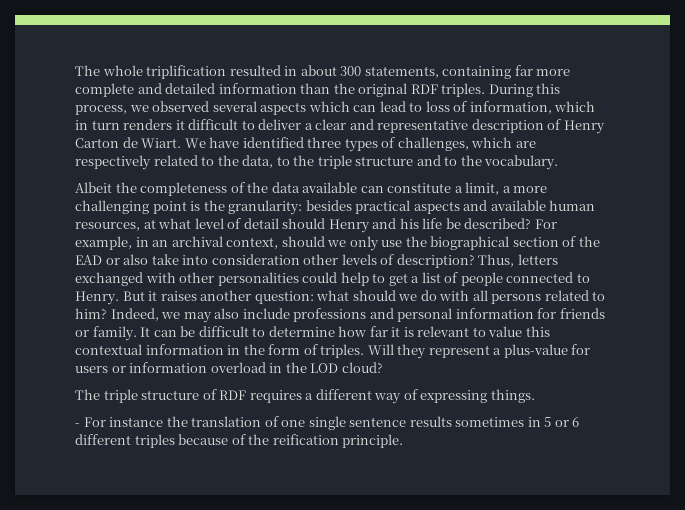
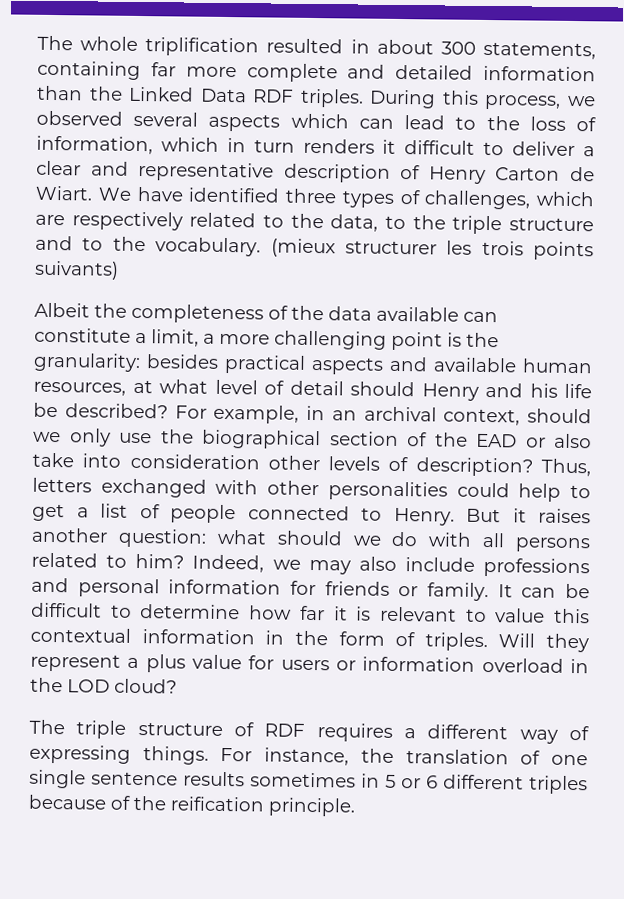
- The whole triplification resulted in about 300 statements, containing far more complete and detailed information than the original RDF triples.
+ The whole triplification resulted in about 300 statements, containing far more complete and detailed information than the Linked Data RDF triples.
- During this process, we observed several aspects which can lead to loss of information, which in turn renders it difficult to deliver a clear and representative description of Henry Carton de Wiart.
+ During this process, we observed several aspects which can lead to the loss of information, which in turn renders it difficult to deliver a clear and representative description of Henry Carton de Wiart.
+ (mieux structurer les trois points suivants)
- Will they represent a plus-value for users or information overload in the LOD cloud?
+ Will they represent a plus value for users or information overload in the LOD cloud?
- The triple structure of RDF requires a different way of expressing things.
- - For instance the translation of one single sentence results sometimes in 5 or 6 different triples because of the reification principle.
+ The triple structure of RDF requires a different way of expressing things. For instance, the translation of one single sentence results sometimes in 5 or 6 different triples because of the reification principle.

